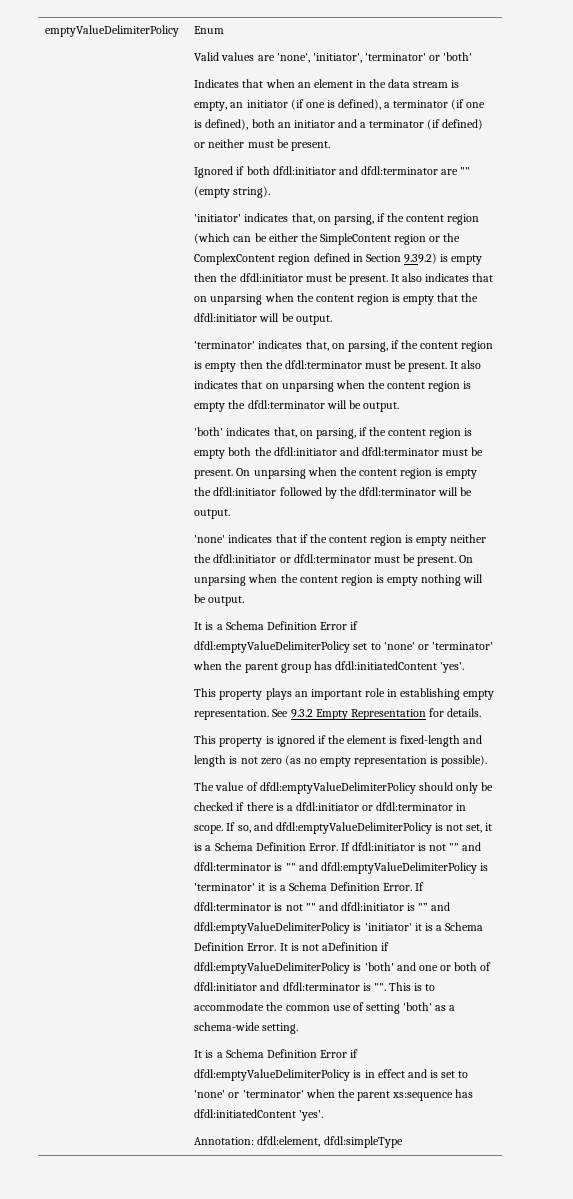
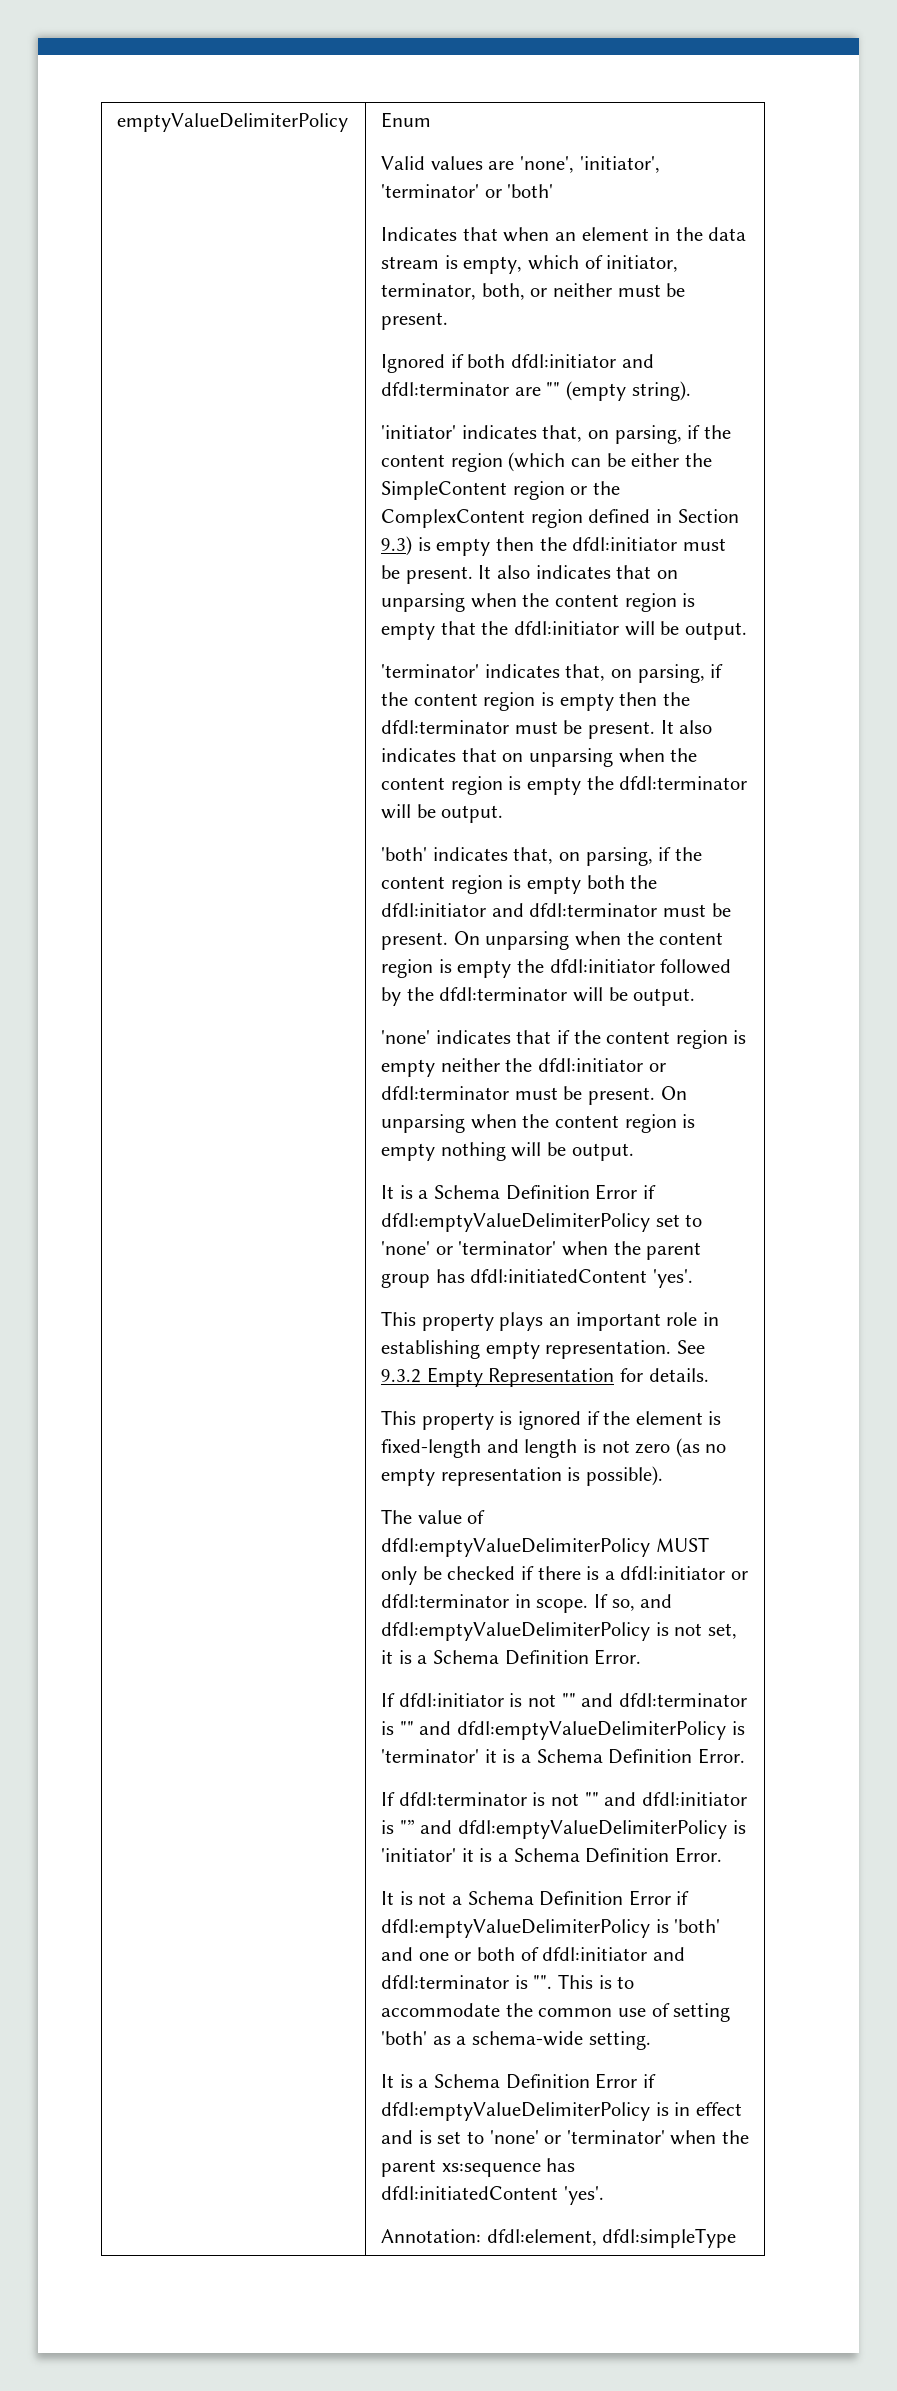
- Indicates that when an element in the data stream is empty, an initiator (if one is defined), a terminator (if one is defined), both an initiator and a terminator (if defined) or neither must be present.
+ Indicates that when an element in the data stream is empty, which of initiator, terminator, both, or neither must be present.
- 'initiator' indicates that, on parsing, if the content region (which can be either the SimpleContent region or the ComplexContent region defined in Section 9.39.2) is empty then the dfdl:initiator must be present.
+ 'initiator' indicates that, on parsing, if the content region (which can be either the SimpleContent region or the ComplexContent region defined in Section 9.3) is empty then the dfdl:initiator must be present.
- The value of dfdl:emptyValueDelimiterPolicy should only be checked if there is a dfdl:initiator or dfdl:terminator in scope.
+ The value of dfdl:emptyValueDelimiterPolicy MUST only be checked if there is a dfdl:initiator or dfdl:terminator in scope.
- If so, and dfdl:emptyValueDelimiterPolicy is not set, it is a Schema Definition Error. If dfdl:initiator is not "" and dfdl:terminator is "" and dfdl:emptyValueDelimiterPolicy is 'terminator' it is a Schema Definition Error. If dfdl:terminator is not "" and dfdl:initiator is "” and dfdl:emptyValueDelimiterPolicy is 'initiator' it is a Schema Definition Error. It is not aDefinition if dfdl:emptyValueDelimiterPolicy is 'both' and one or both of dfdl:initiator and dfdl:terminator is "".
+ If so, and dfdl:emptyValueDelimiterPolicy is not set, it is a Schema Definition Error.
+ If dfdl:initiator is not "" and dfdl:terminator is "" and dfdl:emptyValueDelimiterPolicy is 'terminator' it is a Schema Definition Error.
+ If dfdl:terminator is not "" and dfdl:initiator is "” and dfdl:emptyValueDelimiterPolicy is 'initiator' it is a Schema Definition Error.
+ It is not a Schema Definition Error if dfdl:emptyValueDelimiterPolicy is 'both' and one or both of dfdl:initiator and dfdl:terminator is "".

